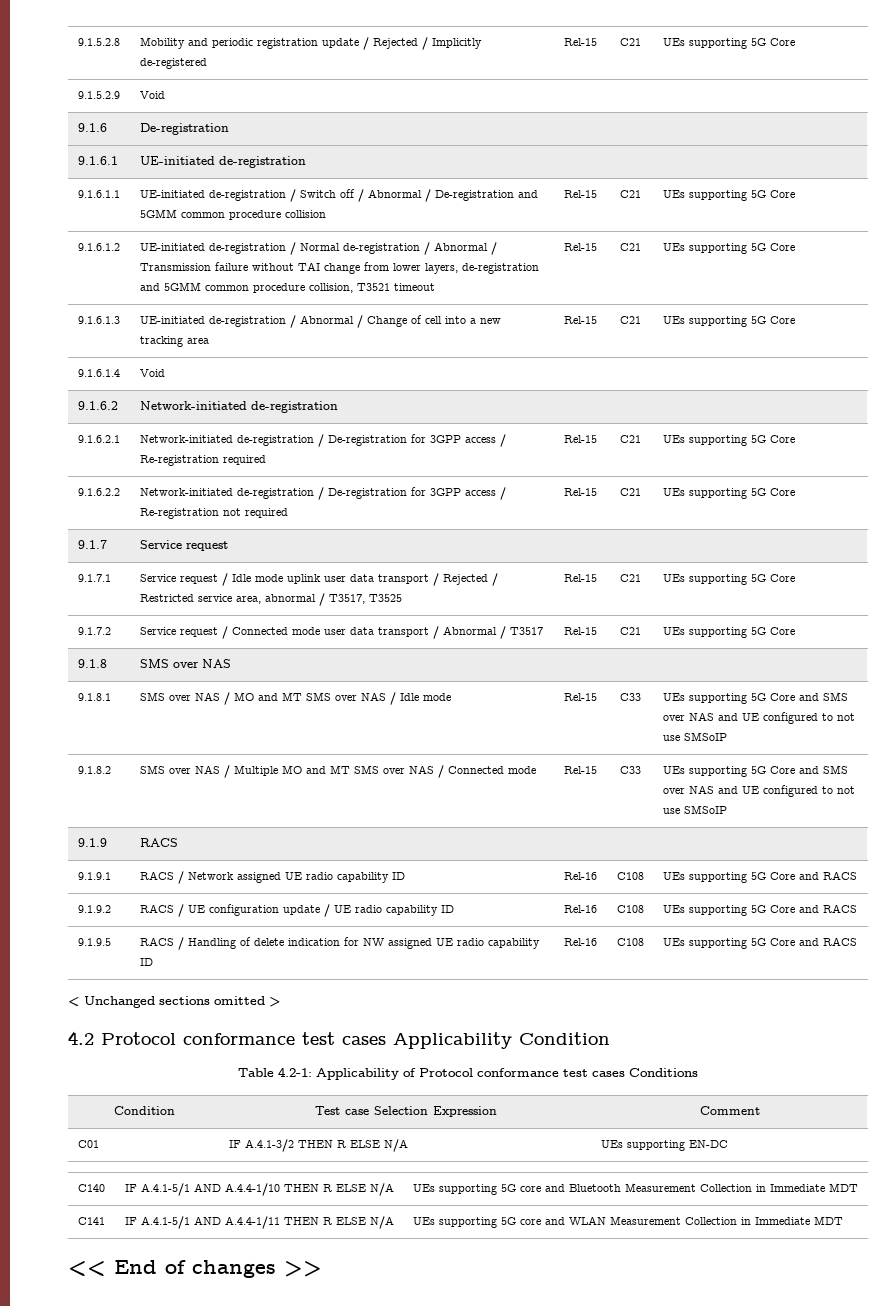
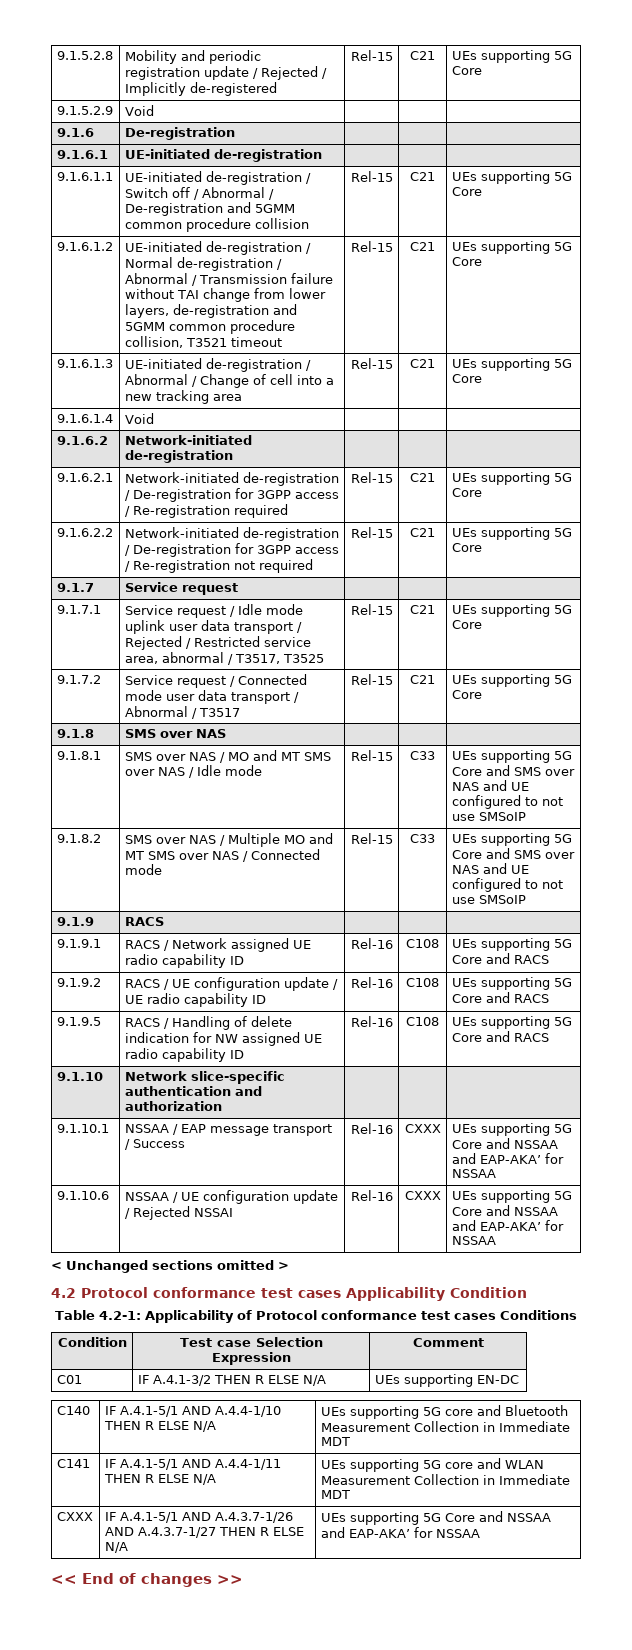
+ 9.1.10 | Network slice-specific authentication and authorization | | |
+ 9.1.10.1 | NSSAA / EAP message transport / Success | Rel-16 | CXXX | UEs supporting 5G Core and NSSAA and EAP-AKA’ for NSSAA
+ 9.1.10.6 | NSSAA / UE configuration update / Rejected NSSAI | Rel-16 | CXXX | UEs supporting 5G Core and NSSAA and EAP-AKA’ for NSSAA
+ CXXX | IF A.4.1-5/1 AND A.4.3.7-1/26 AND A.4.3.7-1/27 THEN R ELSE N/A | UEs supporting 5G Core and NSSAA and EAP-AKA’ for NSSAA

